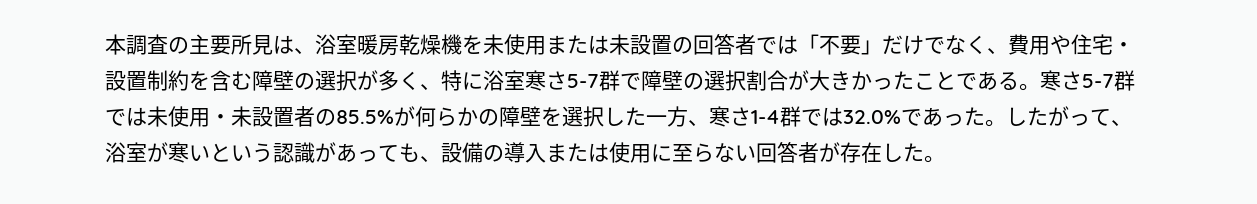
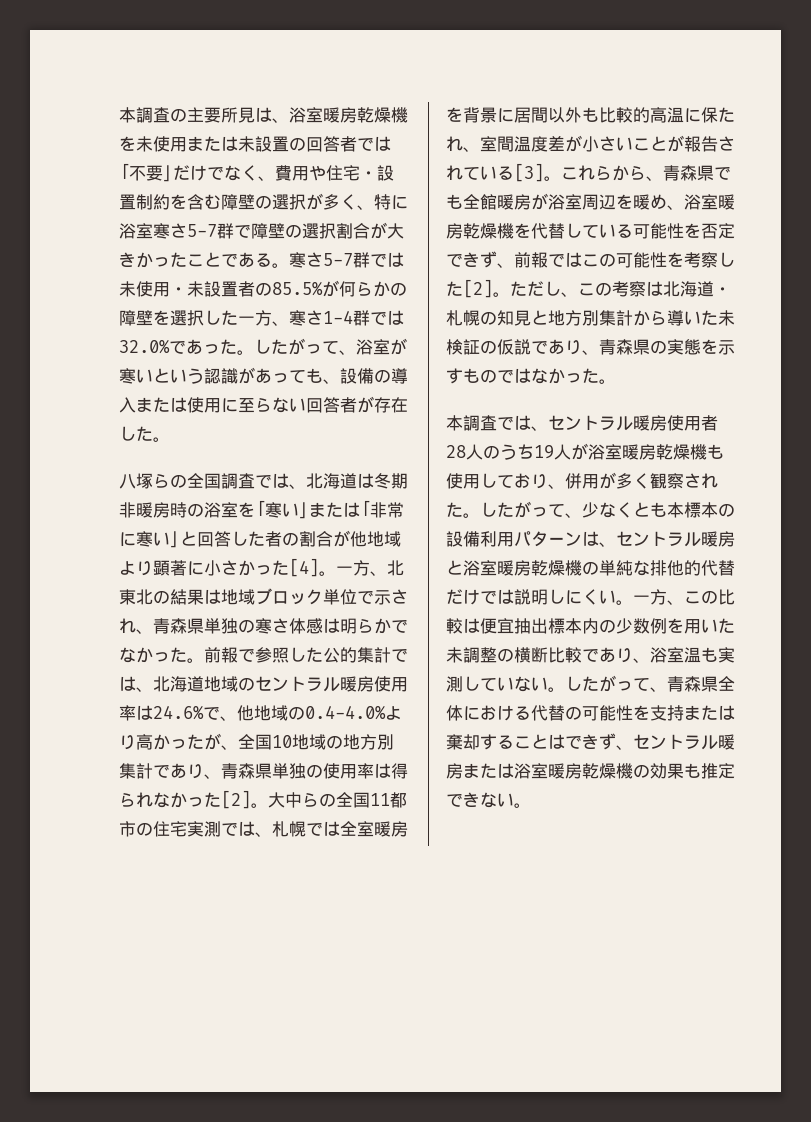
+ 八塚らの全国調査では、北海道は冬期非暖房時の浴室を「寒い」または「非常に寒い」と回答した者の割合が他地域より顕著に小さかった[4]。一方、北東北の結果は地域ブロック単位で示され、青森県単独の寒さ体感は明らかでなかった。前報で参照した公的集計では、北海道地域のセントラル暖房使用率は24.6%で、他地域の0.4-4.0%より高かったが、全国10地域の地方別集計であり、青森県単独の使用率は得られなかった[2]。大中らの全国11都市の住宅実測では、札幌では全室暖房を背景に居間以外も比較的高温に保たれ、室間温度差が小さいことが報告されている[3]。これらから、青森県でも全館暖房が浴室周辺を暖め、浴室暖房乾燥機を代替している可能性を否定できず、前報ではこの可能性を考察した[2]。ただし、この考察は北海道・札幌の知見と地方別集計から導いた未検証の仮説であり、青森県の実態を示すものではなかった。
+ 本調査では、セントラル暖房使用者28人のうち19人が浴室暖房乾燥機も使用しており、併用が多く観察された。したがって、少なくとも本標本の設備利用パターンは、セントラル暖房と浴室暖房乾燥機の単純な排他的代替だけでは説明しにくい。一方、この比較は便宜抽出標本内の少数例を用いた未調整の横断比較であり、浴室温も実測していない。したがって、青森県全体における代替の可能性を支持または棄却することはできず、セントラル暖房または浴室暖房乾燥機の効果も推定できない。

